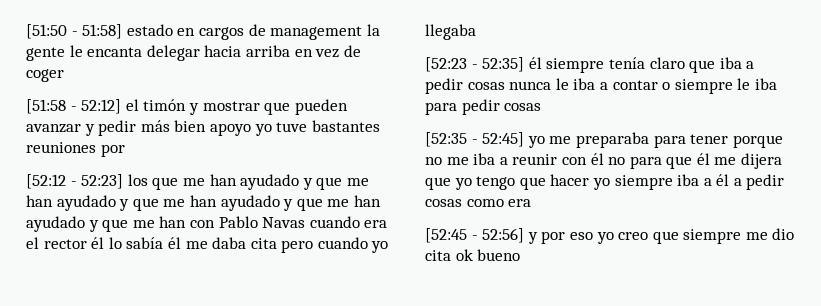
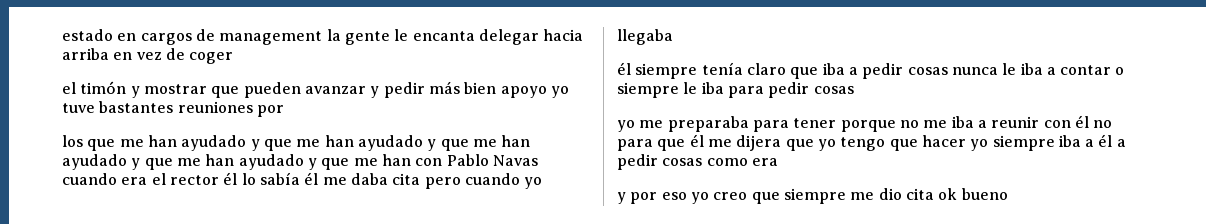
- [51:50 - 51:58] estado en cargos de management la gente le encanta delegar hacia arriba en vez de coger
+ estado en cargos de management la gente le encanta delegar hacia arriba en vez de coger
- [51:58 - 52:12] el timón y mostrar que pueden avanzar y pedir más bien apoyo yo tuve bastantes reuniones por
+ el timón y mostrar que pueden avanzar y pedir más bien apoyo yo tuve bastantes reuniones por
- [52:12 - 52:23] los que me han ayudado y que me han ayudado y que me han ayudado y que me han ayudado y que me han con Pablo Navas cuando era el rector él lo sabía él me daba cita pero cuando yo llegaba
+ los que me han ayudado y que me han ayudado y que me han ayudado y que me han ayudado y que me han con Pablo Navas cuando era el rector él lo sabía él me daba cita pero cuando yo llegaba
- [52:23 - 52:35] él siempre tenía claro que iba a pedir cosas nunca le iba a contar o siempre le iba para pedir cosas
+ él siempre tenía claro que iba a pedir cosas nunca le iba a contar o siempre le iba para pedir cosas
- [52:35 - 52:45] yo me preparaba para tener porque no me iba a reunir con él no para que él me dijera que yo tengo que hacer yo siempre iba a él a pedir cosas como era
+ yo me preparaba para tener porque no me iba a reunir con él no para que él me dijera que yo tengo que hacer yo siempre iba a él a pedir cosas como era
- [52:45 - 52:56] y por eso yo creo que siempre me dio cita ok bueno
+ y por eso yo creo que siempre me dio cita ok bueno

